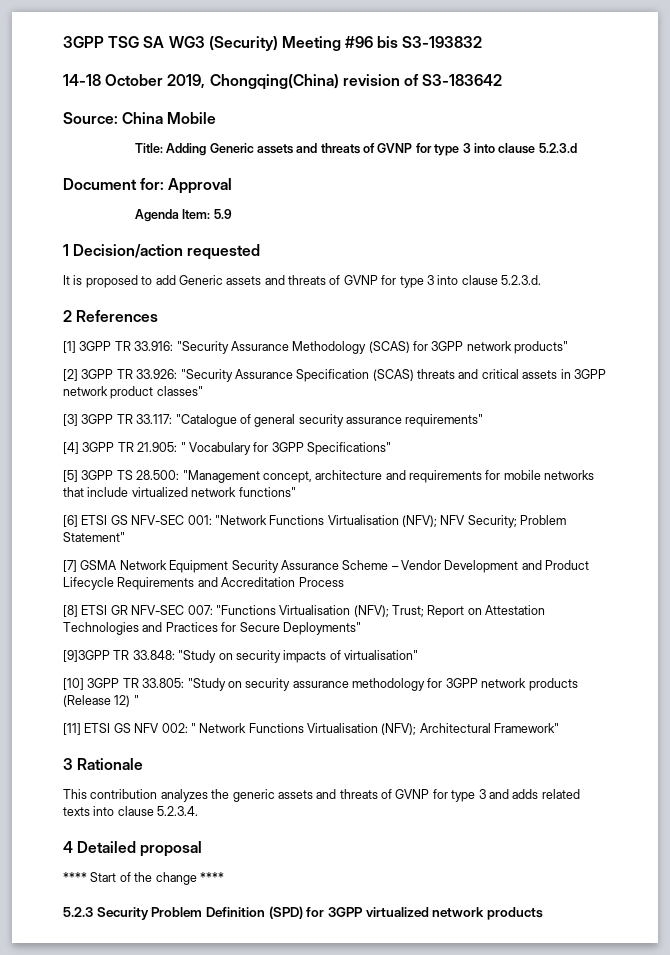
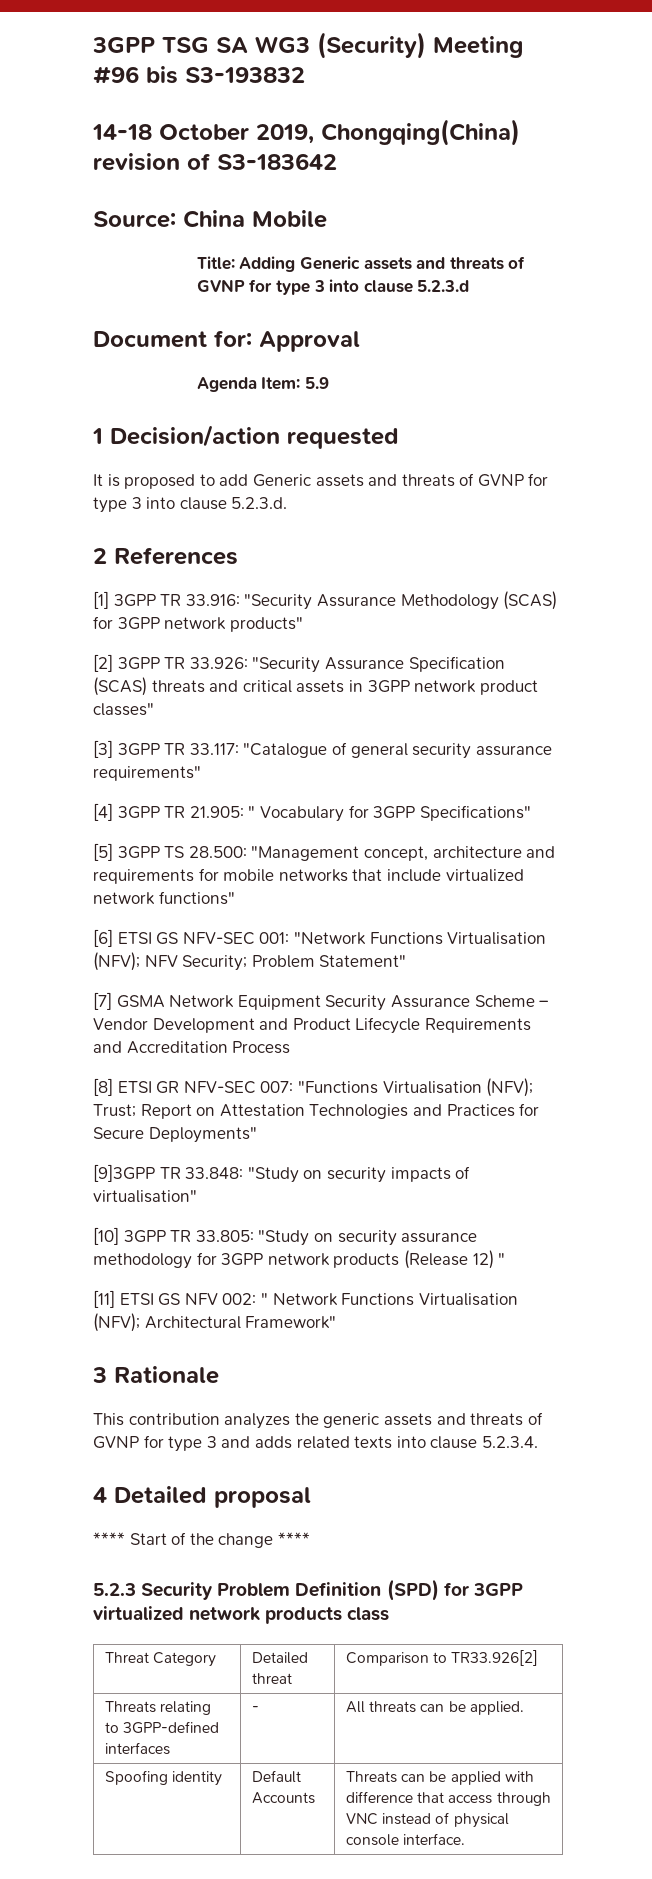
- 5.2.3 Security Problem Definition (SPD) for 3GPP virtualized network products
+ 5.2.3 Security Problem Definition (SPD) for 3GPP virtualized network products class
+ Threat Category | Detailed threat | Comparison to TR33.926[2]
+ Threats relating to 3GPP-defined interfaces | - | All threats can be applied.
+ Spoofing identity | Default Accounts | Threats can be applied with difference that access through VNC instead of physical console interface.

